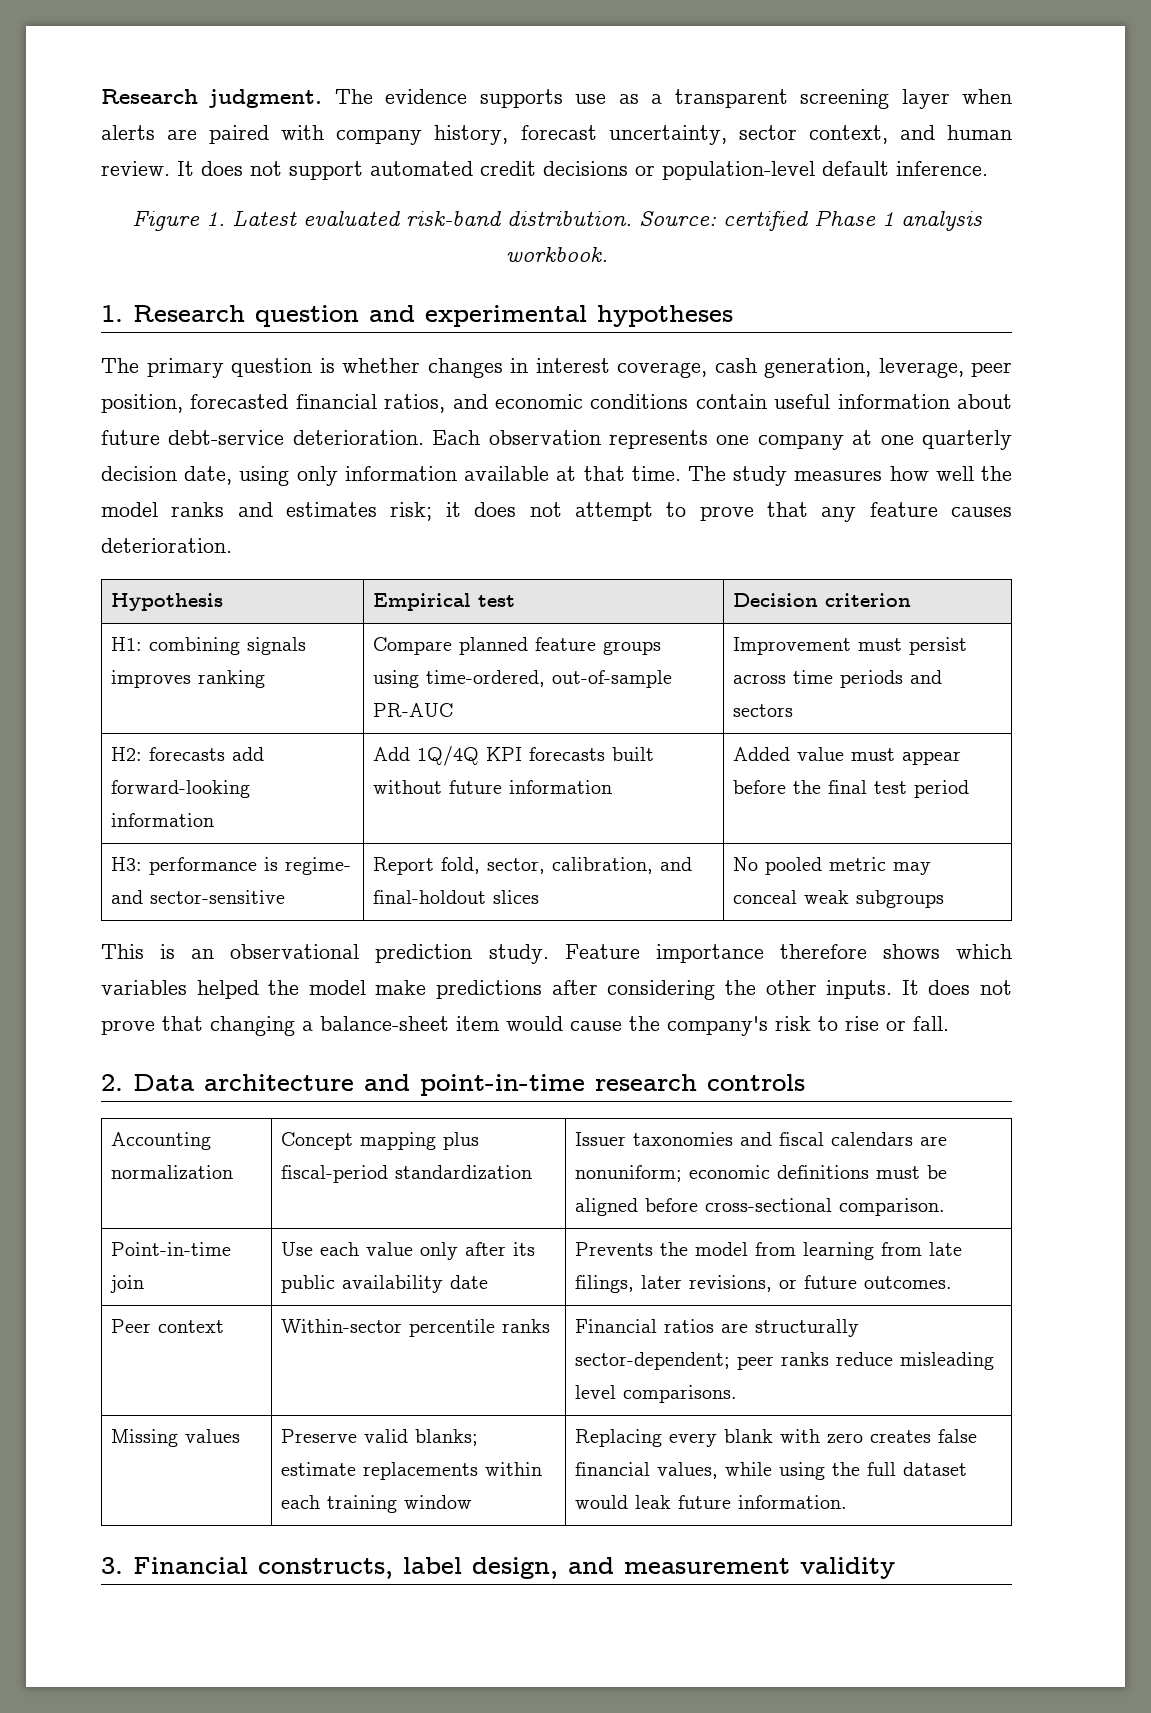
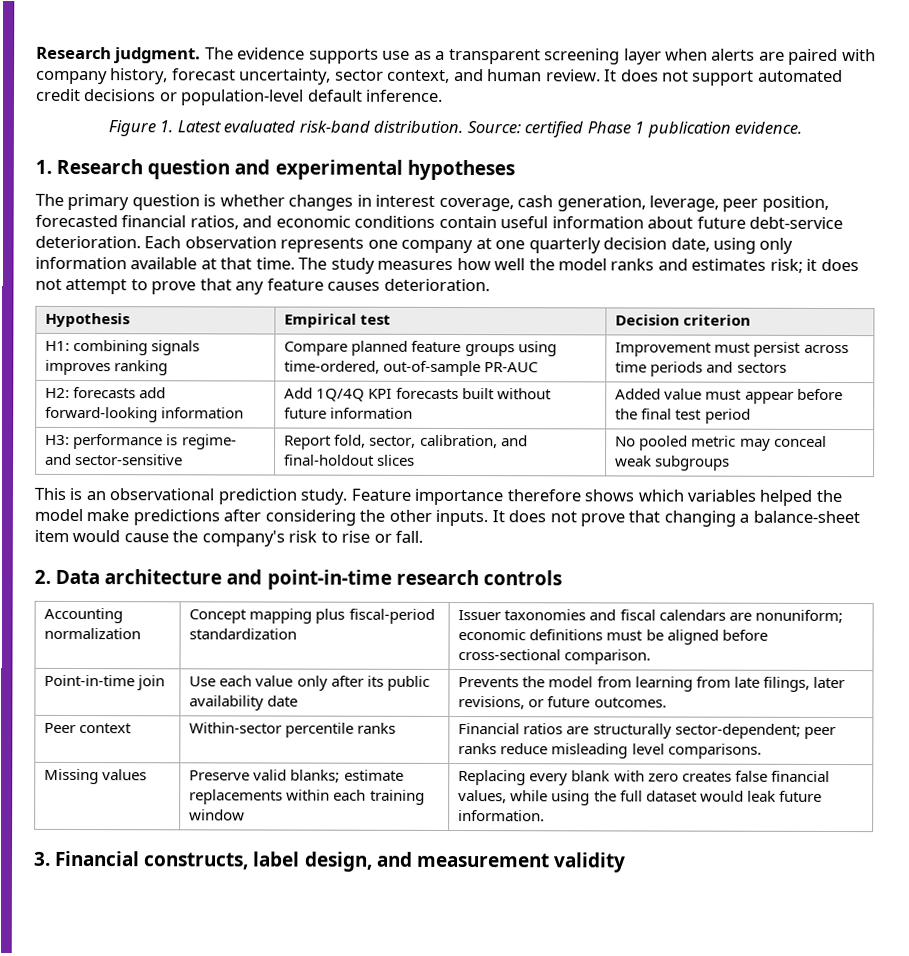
- Source: certified Phase 1 analysis workbook.
+ Source: certified Phase 1 publication evidence.

